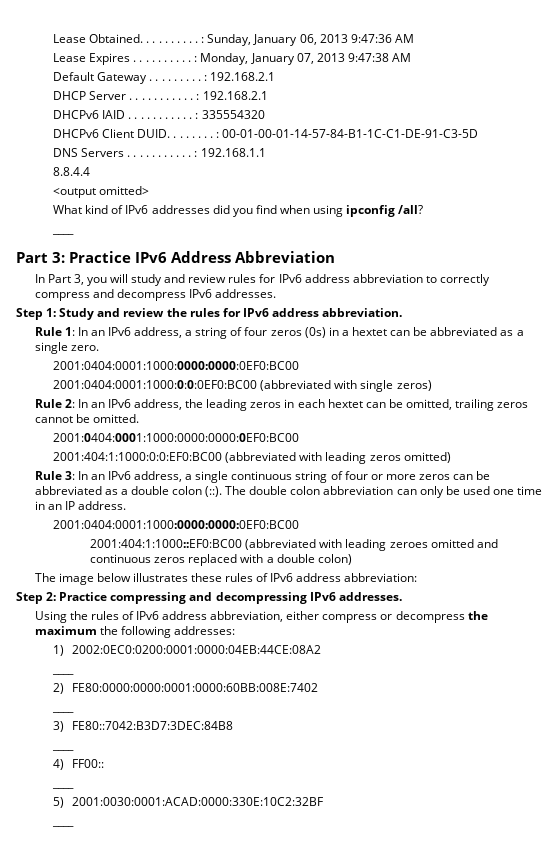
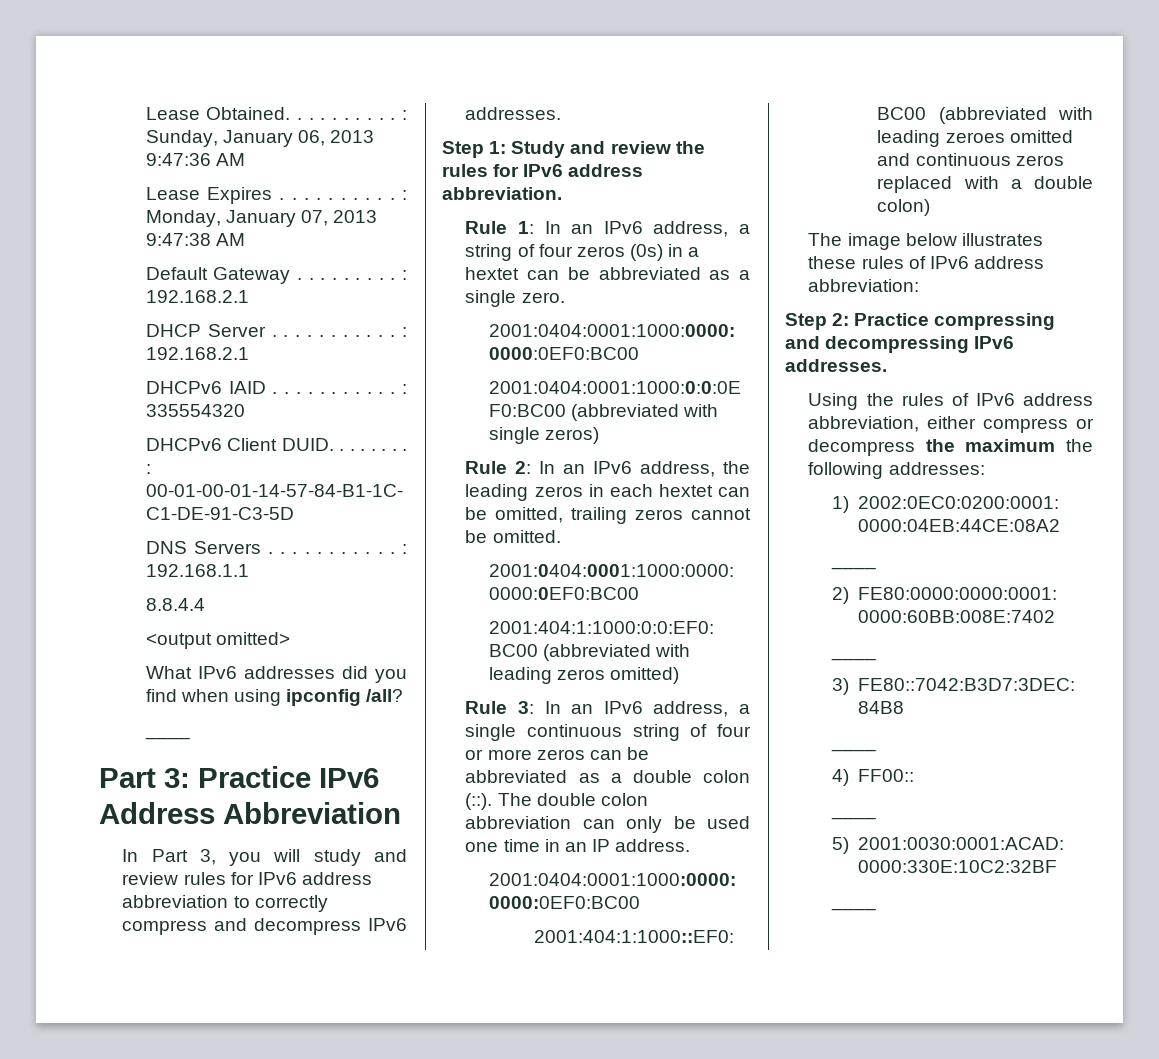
- What kind of IPv6 addresses did you find when using ipconfig /all?
+ What IPv6 addresses did you find when using ipconfig /all?

